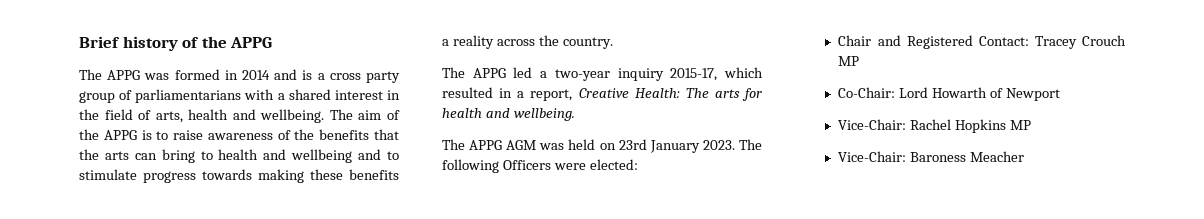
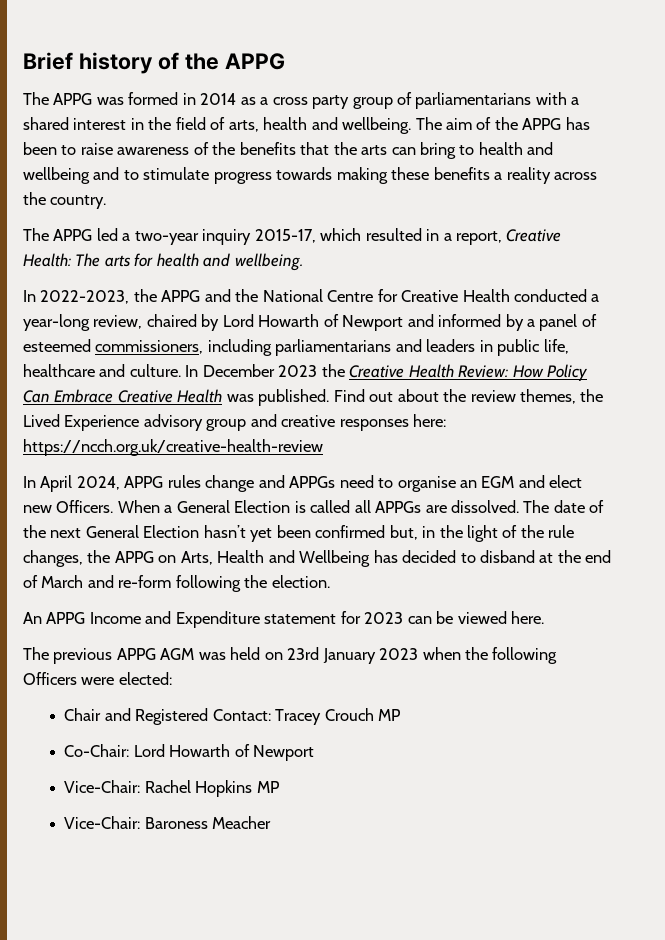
- The APPG was formed in 2014 and is a cross party group of parliamentarians with a shared interest in the field of arts, health and wellbeing.
+ The APPG was formed in 2014 as a cross party group of parliamentarians with a shared interest in the field of arts, health and wellbeing.
- The aim of the APPG is to raise awareness of the benefits that the arts can bring to health and wellbeing and to stimulate progress towards making these benefits a reality across the country.
+ The aim of the APPG has been to raise awareness of the benefits that the arts can bring to health and wellbeing and to stimulate progress towards making these benefits a reality across the country.
- The APPG AGM was held on 23rd January 2023. The following Officers were elected:
+ In 2022-2023, the APPG and the National Centre for Creative Health conducted a year-long review, chaired by Lord Howarth of Newport and informed by a panel of esteemed commissioners, including parliamentarians and leaders in public life, healthcare and culture. In December 2023 the Creative Health Review: How Policy Can Embrace Creative Health was published. Find out about the review themes, the Lived Experience advisory group and creative responses here: https://ncch.org.uk/creative-health-review
+ In April 2024, APPG rules change and APPGs need to organise an EGM and elect new Officers. When a General Election is called all APPGs are dissolved. The date of the next General Election hasn’t yet been confirmed but, in the light of the rule changes, the APPG on Arts, Health and Wellbeing has decided to disband at the end of March and re-form following the election.
+ An APPG Income and Expenditure statement for 2023 can be viewed here.
+ The previous APPG AGM was held on 23rd January 2023 when the following Officers were elected:

